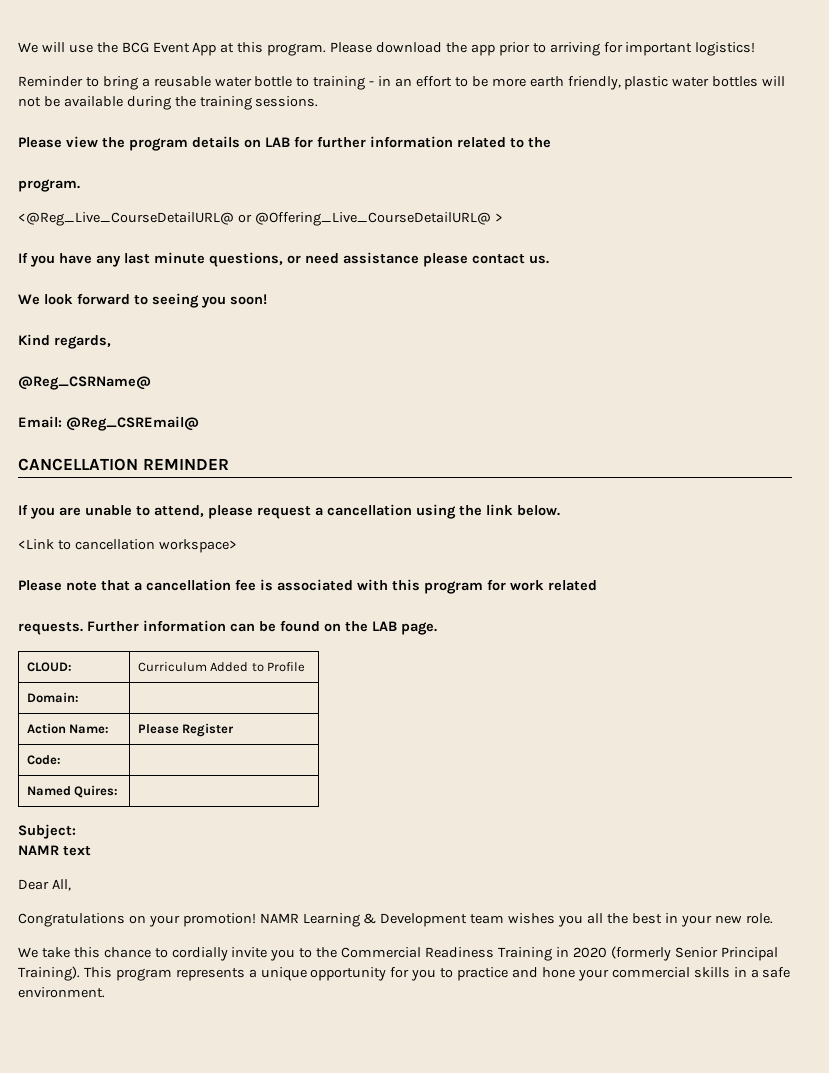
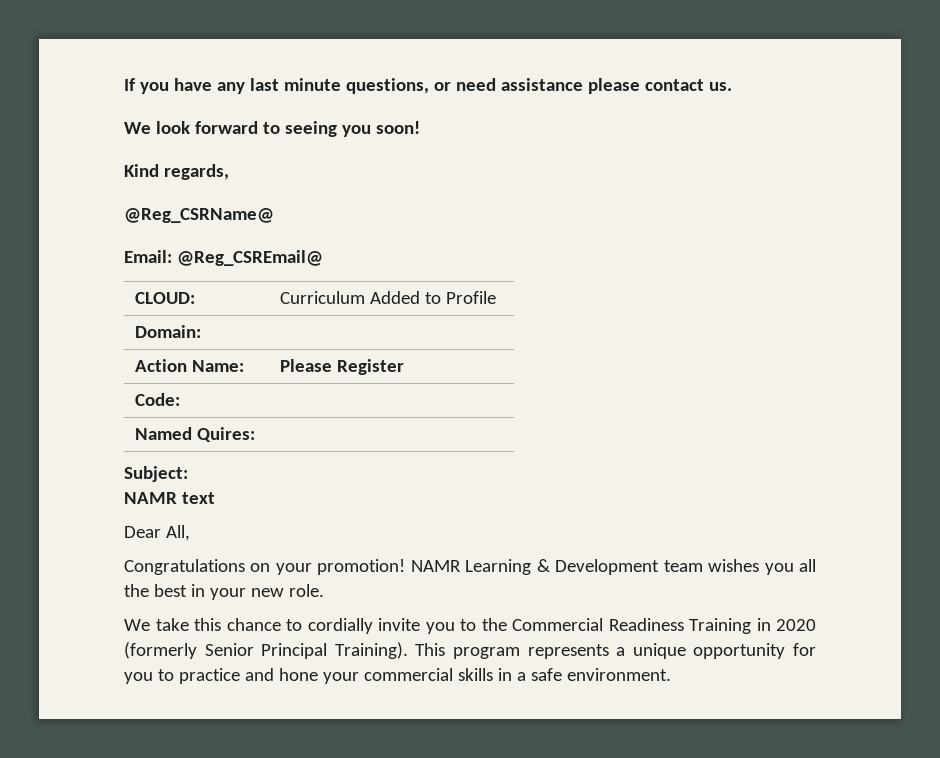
- We will use the BCG Event App at this program. Please download the app prior to arriving for important logistics!
- Reminder to bring a reusable water bottle to training - in an effort to be more earth friendly, plastic water bottles will not be available during the training sessions.
- Please view the program details on LAB for further information related to the
- program.
- <@Reg_Live_CourseDetailURL@ or @Offering_Live_CourseDetailURL@ >
- CANCELLATION REMINDER
- If you are unable to attend, please request a cancellation using the link below.
- <Link to cancellation workspace>
- Please note that a cancellation fee is associated with this program for work related
- requests. Further information can be found on the LAB page.

